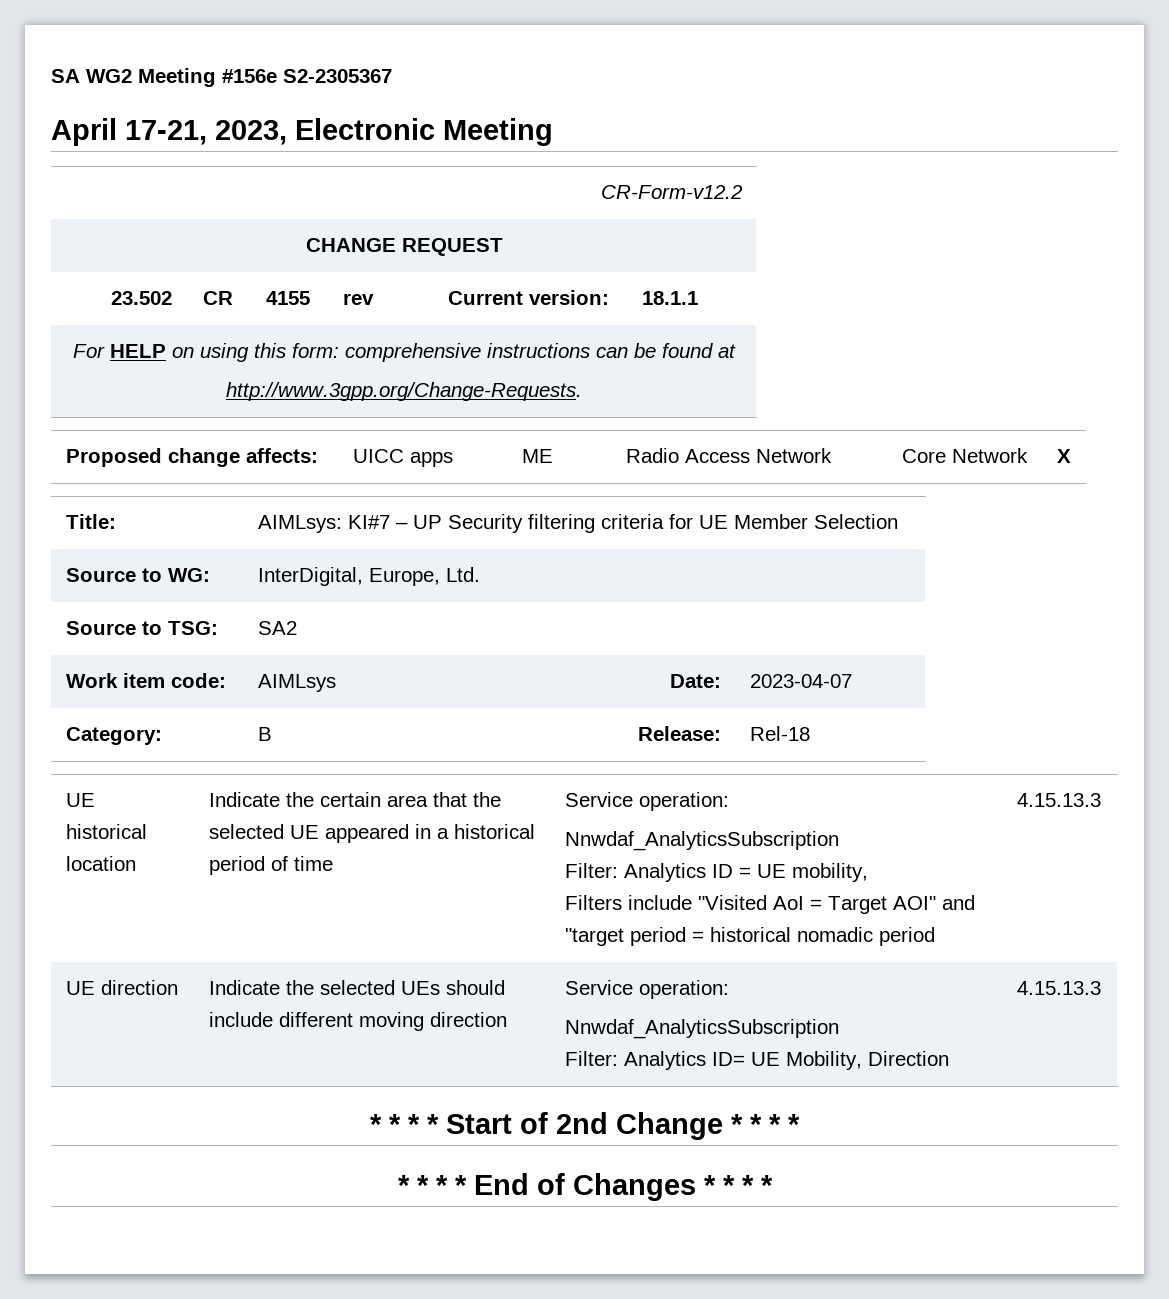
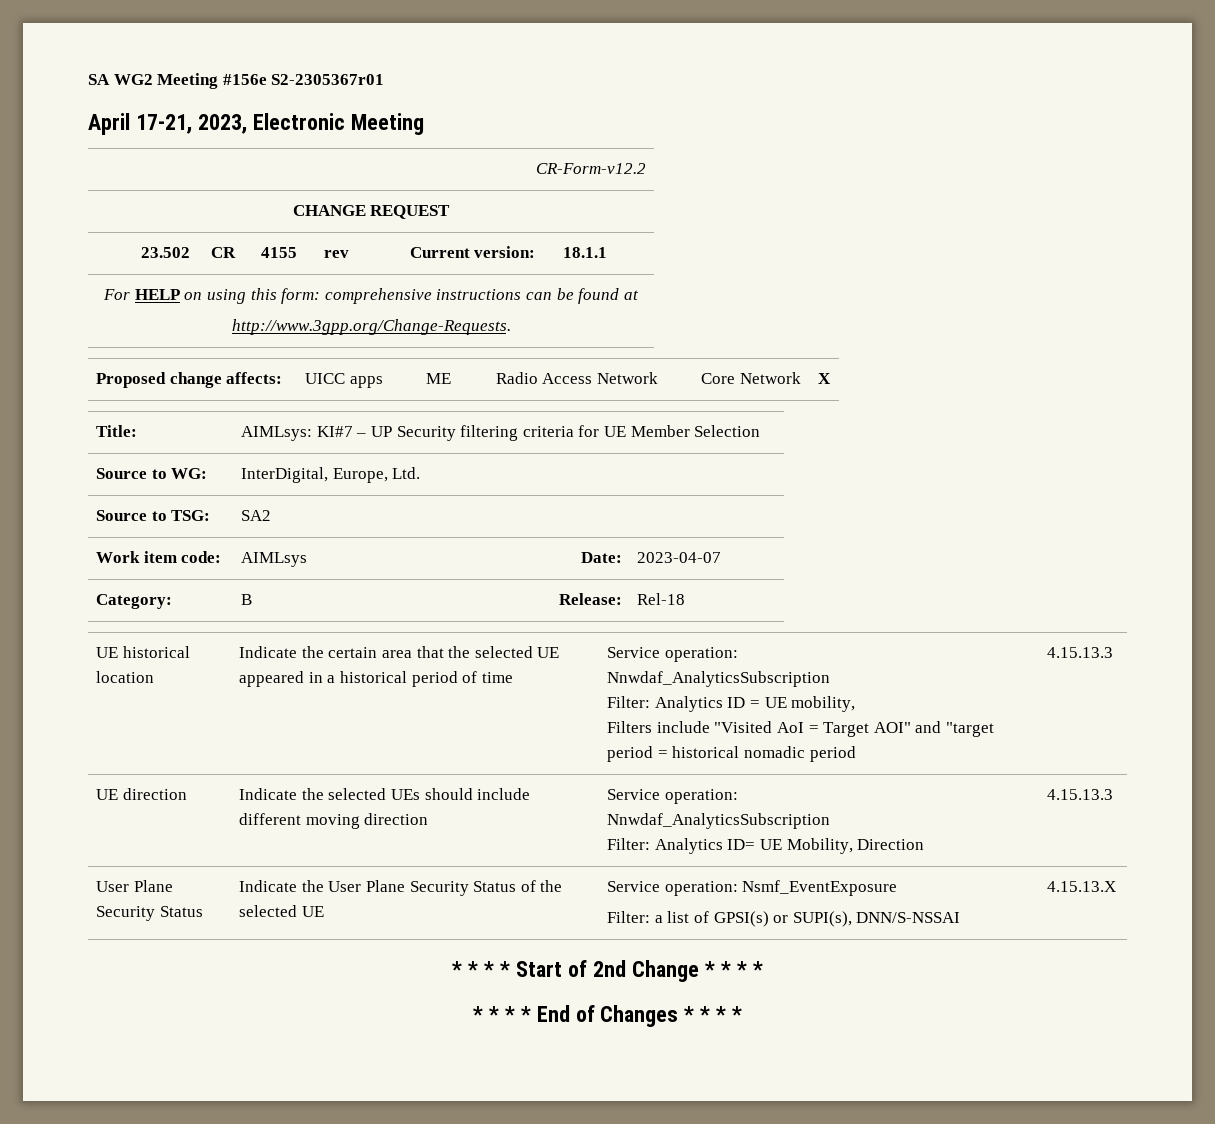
- SA WG2 Meeting #156e S2-2305367
+ SA WG2 Meeting #156e S2-2305367r01
+ User Plane Security Status | Indicate the User Plane Security Status of the selected UE | Service operation: Nsmf_EventExposure
+ Filter: a list of GPSI(s) or SUPI(s), DNN/S-NSSAI | 4.15.13.X

